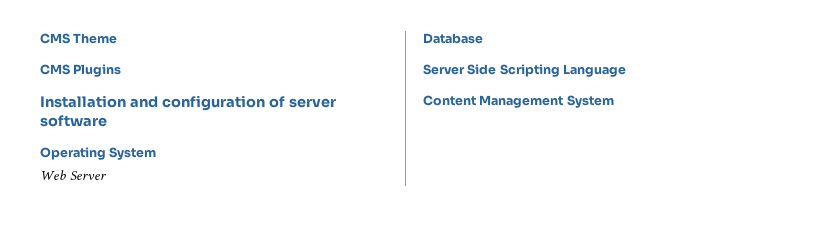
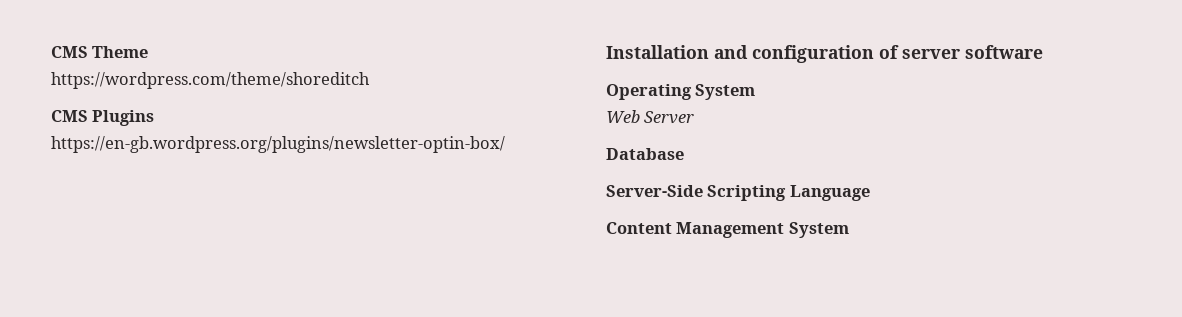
+ https://wordpress.com/theme/shoreditch
+ https://en-gb.wordpress.org/plugins/newsletter-optin-box/
- Server Side Scripting Language
+ Server-Side Scripting Language

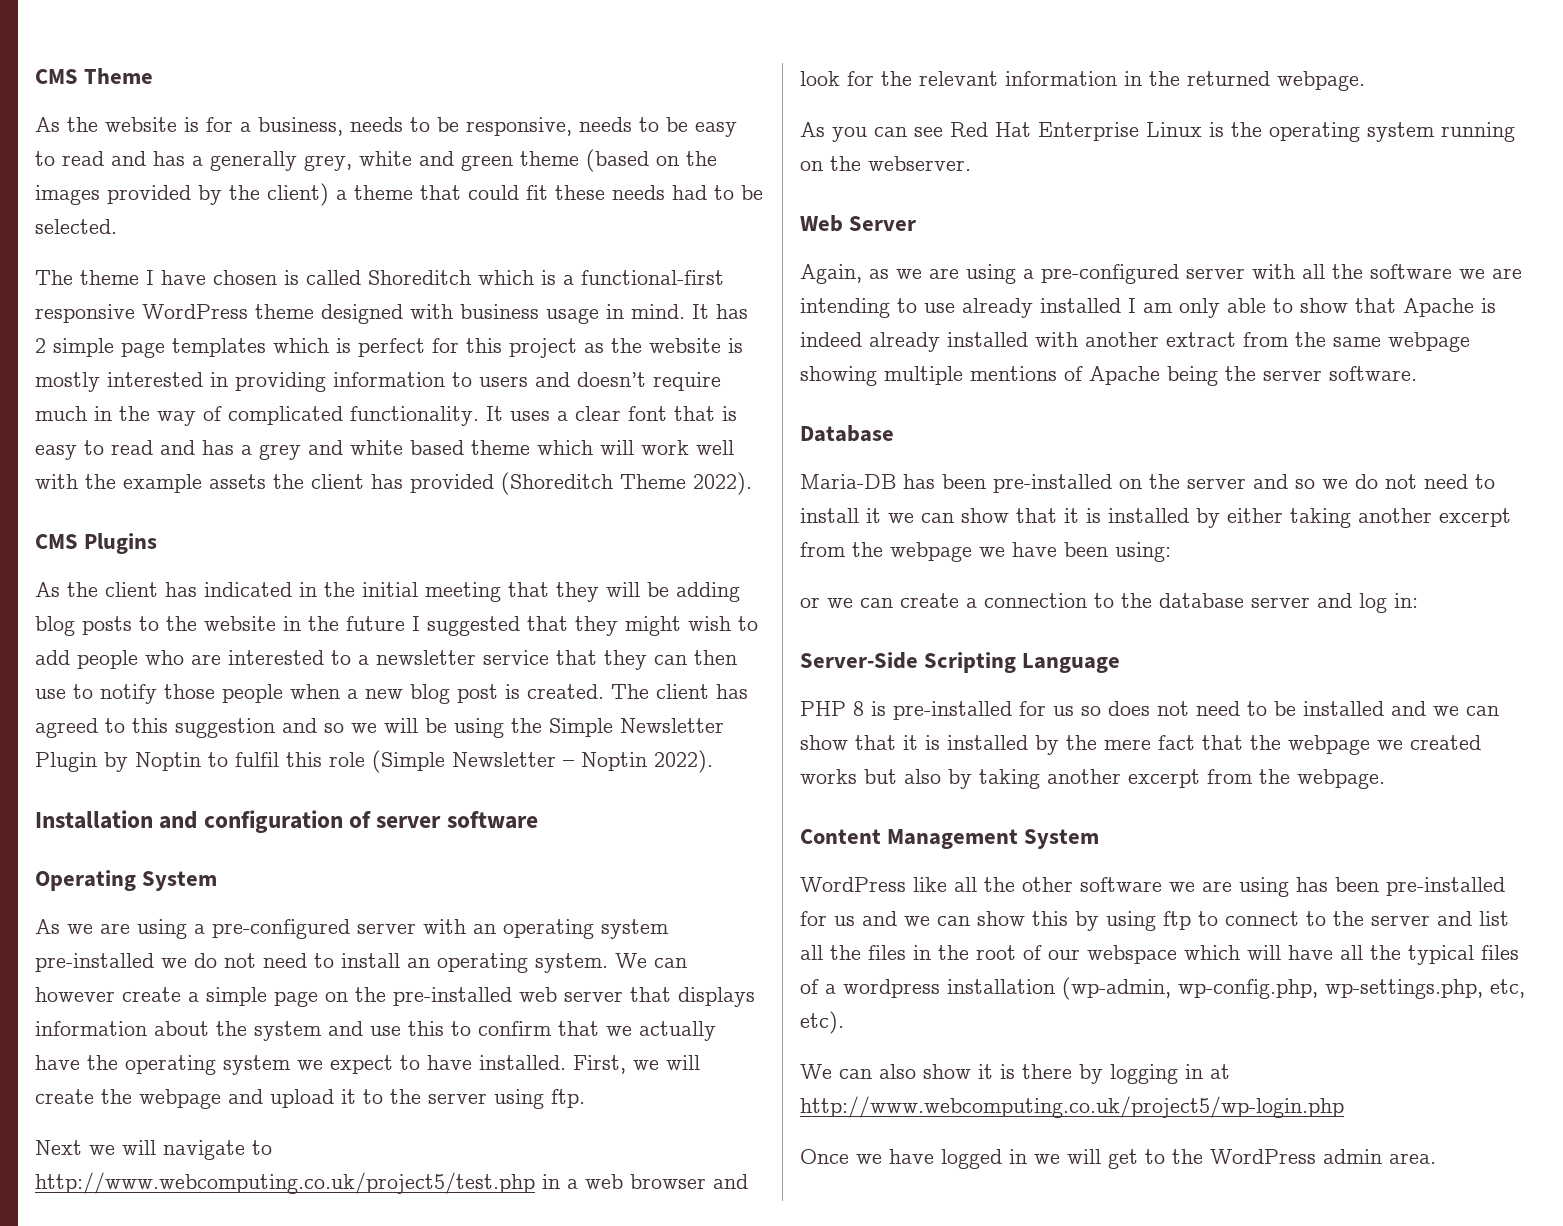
- https://wordpress.com/theme/shoreditch
+ As the website is for a business, needs to be responsive, needs to be easy to read and has a generally grey, white and green theme (based on the images provided by the client) a theme that could fit these needs had to be selected.
+ The theme I have chosen is called Shoreditch which is a functional-first responsive WordPress theme designed with business usage in mind. It has 2 simple page templates which is perfect for this project as the website is mostly interested in providing information to users and doesn’t require much in the way of complicated functionality. It uses a clear font that is easy to read and has a grey and white based theme which will work well with the example assets the client has provided (Shoreditch Theme 2022).
  CMS Plugins
- https://en-gb.wordpress.org/plugins/newsletter-optin-box/
+ As the client has indicated in the initial meeting that they will be adding blog posts to the website in the future I suggested that they might wish to add people who are interested to a newsletter service that they can then use to notify those people when a new blog post is created. The client has agreed to this suggestion and so we will be using the Simple Newsletter Plugin by Noptin to fulfil this role (Simple Newsletter – Noptin 2022).
+ As we are using a pre-configured server with an operating system pre-installed we do not need to install an operating system. We can however create a simple page on the pre-installed web server that displays information about the system and use this to confirm that we actually have the operating system we expect to have installed. First, we will create the webpage and upload it to the server using ftp.
+ Next we will navigate to http://www.webcomputing.co.uk/project5/test.php in a web browser and look for the relevant information in the returned webpage.
+ As you can see Red Hat Enterprise Linux is the operating system running on the webserver.
  Web Server
+ Again, as we are using a pre-configured server with all the software we are intending to use already installed I am only able to show that Apache is indeed already installed with another extract from the same webpage showing multiple mentions of Apache being the server software.
  Database
+ Maria-DB has been pre-installed on the server and so we do not need to install it we can show that it is installed by either taking another excerpt from the webpage we have been using:
+ or we can create a connection to the database server and log in:
  Server-Side Scripting Language
+ PHP 8 is pre-installed for us so does not need to be installed and we can show that it is installed by the mere fact that the webpage we created works but also by taking another excerpt from the webpage.
  Content Management System
+ WordPress like all the other software we are using has been pre-installed for us and we can show this by using ftp to connect to the server and list all the files in the root of our webspace which will have all the typical files of a wordpress installation (wp-admin, wp-config.php, wp-settings.php, etc, etc).
+ We can also show it is there by logging in at http://www.webcomputing.co.uk/project5/wp-login.php
+ Once we have logged in we will get to the WordPress admin area.

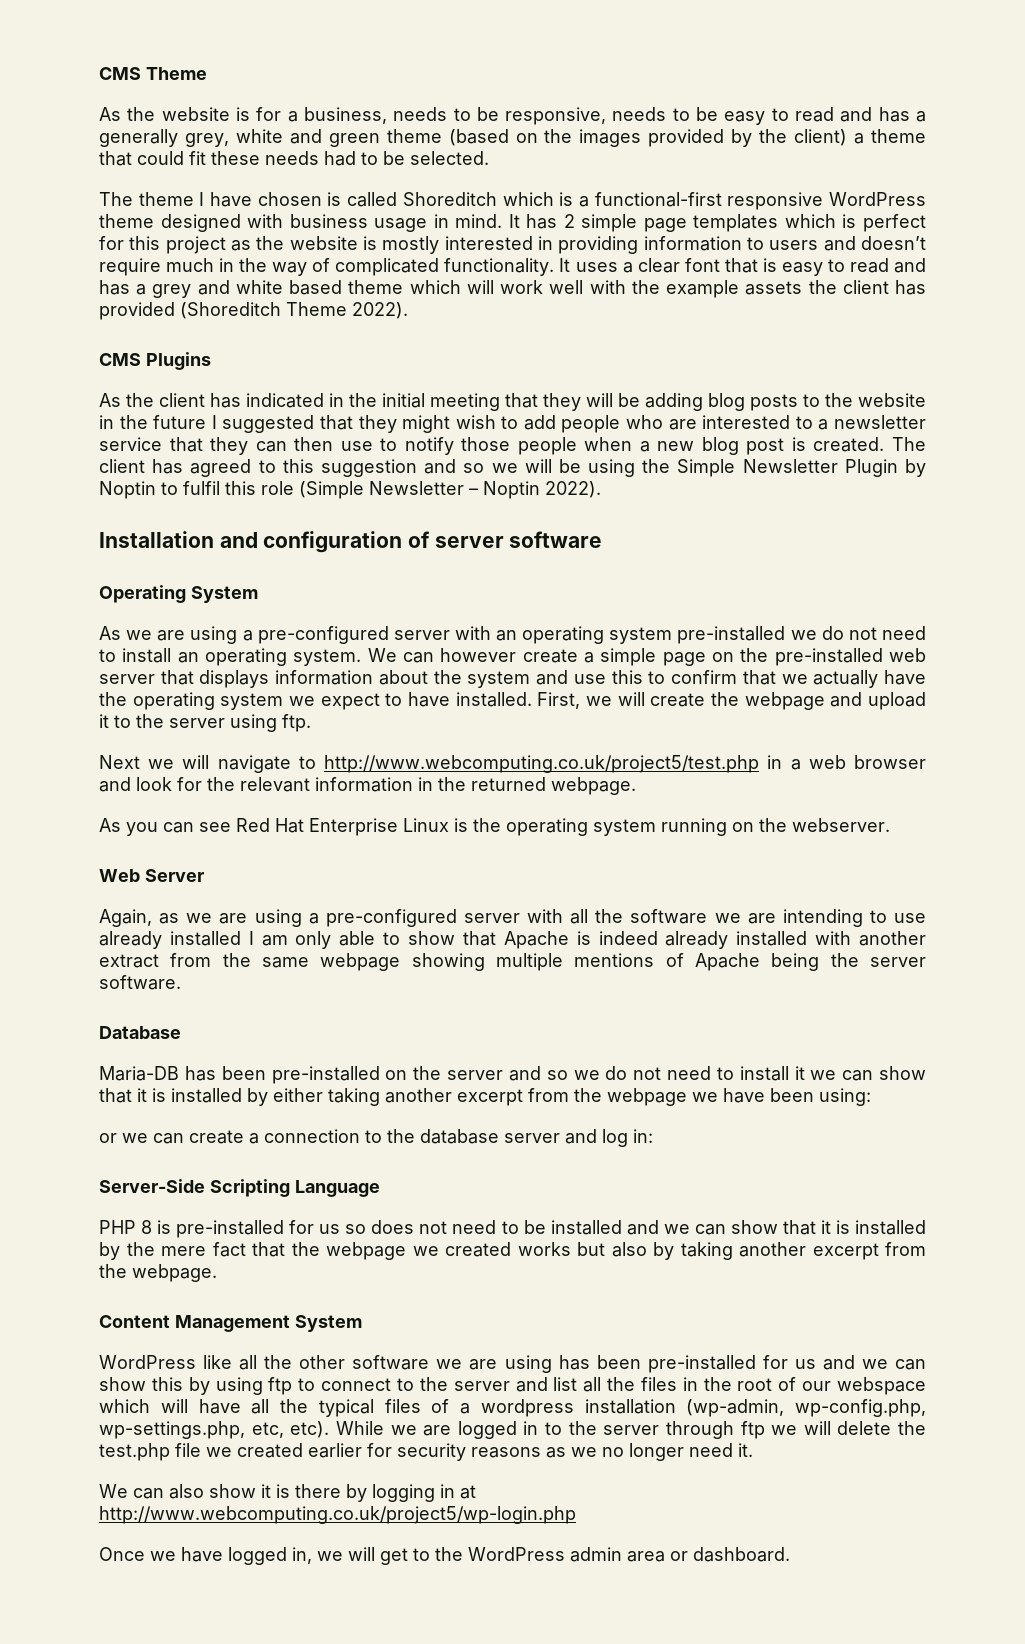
+ While we are logged in to the server through ftp we will delete the test.php file we created earlier for security reasons as we no longer need it.
- Once we have logged in we will get to the WordPress admin area.
+ Once we have logged in, we will get to the WordPress admin area or dashboard.

